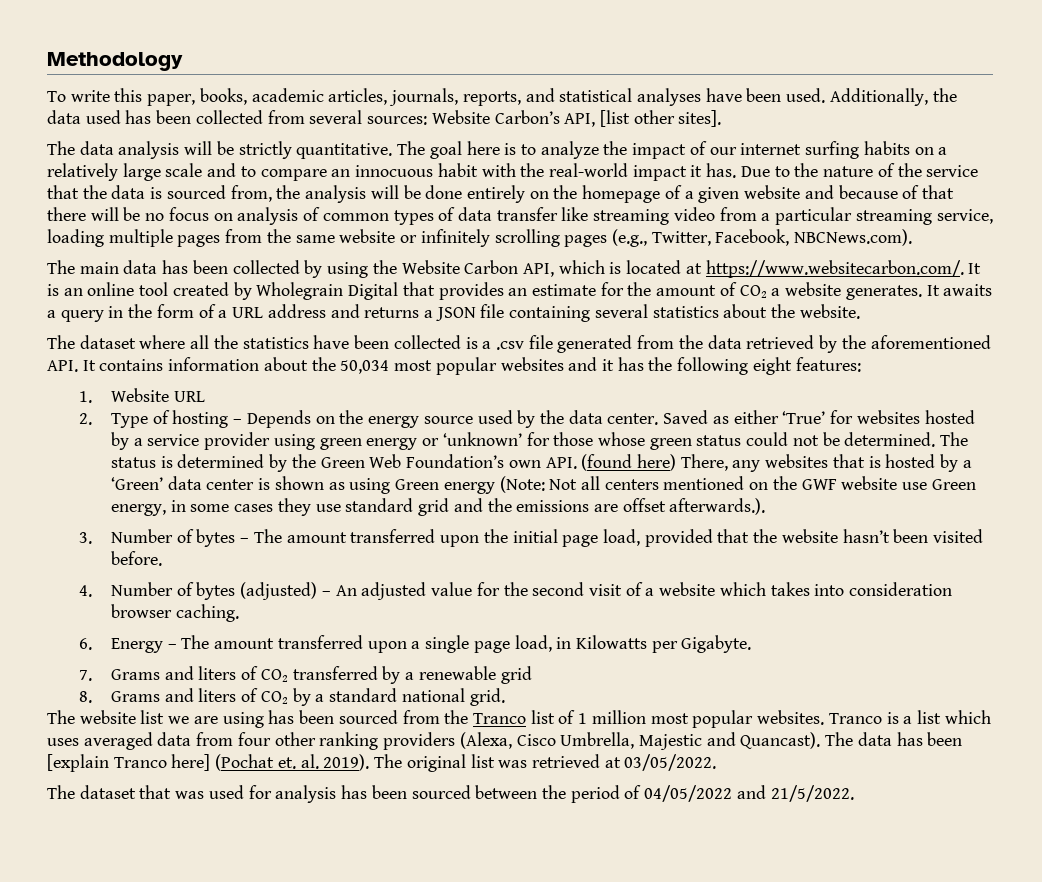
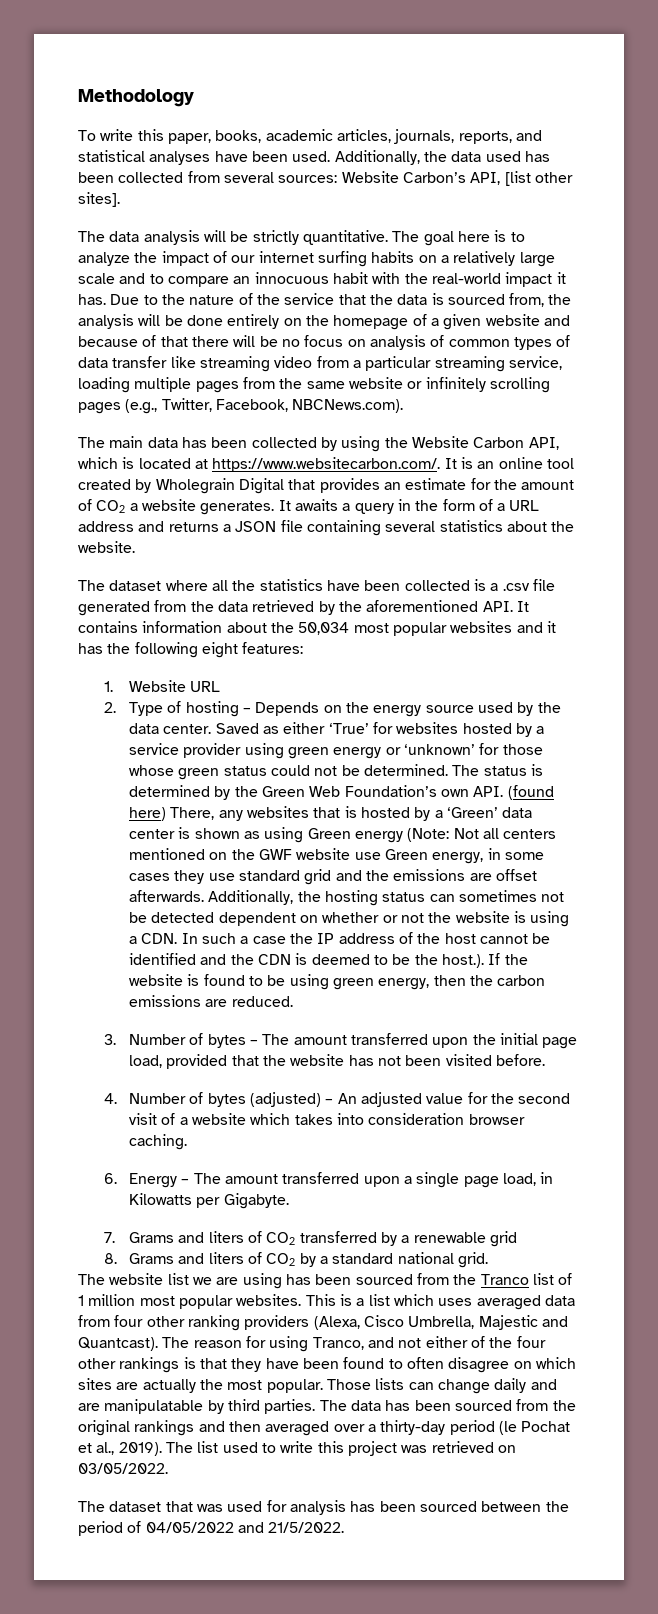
- The status is determined by the Green Web Foundation’s own API. (found here) There, any websites that is hosted by a ‘Green’ data center is shown as using Green energy (Note: Not all centers mentioned on the GWF website use Green energy, in some cases they use standard grid and the emissions are offset afterwards.).
+ The status is determined by the Green Web Foundation’s own API. (found here) There, any websites that is hosted by a ‘Green’ data center is shown as using Green energy (Note: Not all centers mentioned on the GWF website use Green energy, in some cases they use standard grid and the emissions are offset afterwards. Additionally, the hosting status can sometimes not be detected dependent on whether or not the website is using a CDN. In such a case the IP address of the host cannot be identified and the CDN is deemed to be the host.). If the website is found to be using green energy, then the carbon emissions are reduced.
- 3. Number of bytes – The amount transferred upon the initial page load, provided that the website hasn’t been visited before.
+ 3. Number of bytes – The amount transferred upon the initial page load, provided that the website has not been visited before.
- Tranco is a list which uses averaged data from four other ranking providers (Alexa, Cisco Umbrella, Majestic and Quancast). The data has been [explain Tranco here] (Pochat et. al. 2019). The original list was retrieved at 03/05/2022.
+ This is a list which uses averaged data from four other ranking providers (Alexa, Cisco Umbrella, Majestic and Quantcast). The reason for using Tranco, and not either of the four other rankings is that they have been found to often disagree on which sites are actually the most popular. Those lists can change daily and are manipulatable by third parties. The data has been sourced from the original rankings and then averaged over a thirty-day period (le Pochat et al., 2019). The list used to write this project was retrieved on 03/05/2022.

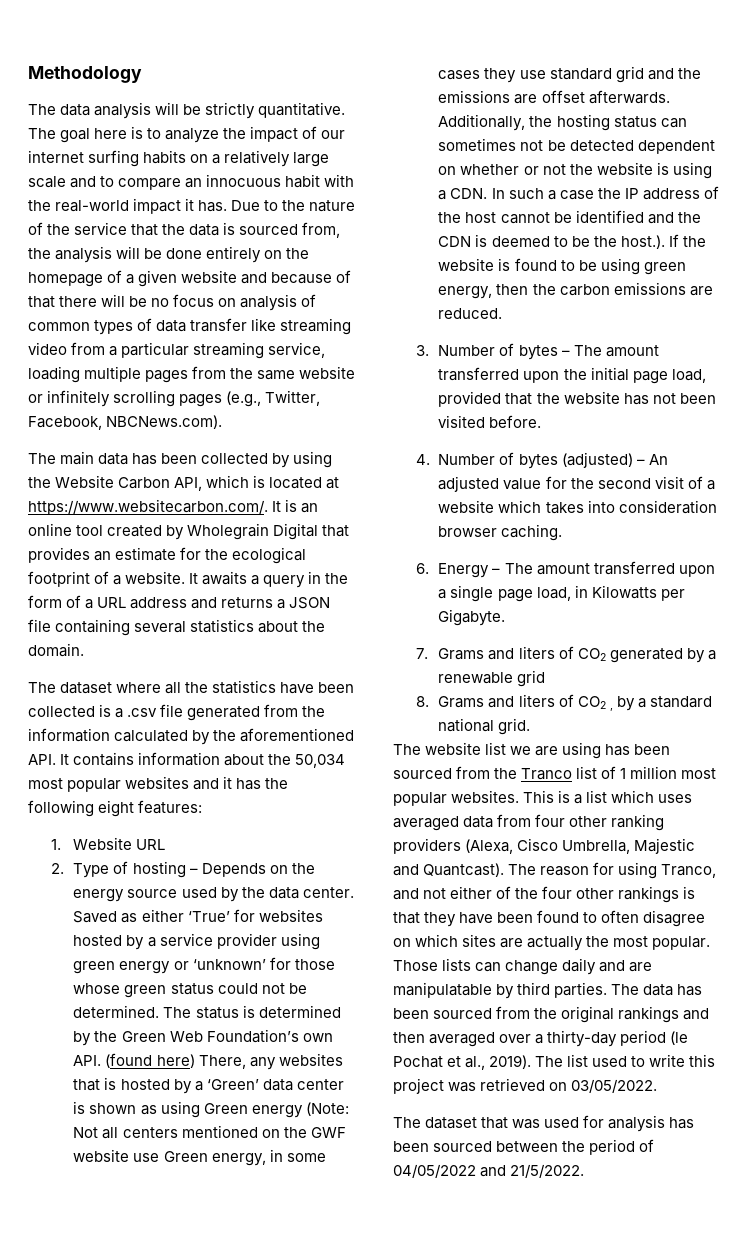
- To write this paper, books, academic articles, journals, reports, and statistical analyses have been used. Additionally, the data used has been collected from several sources: Website Carbon’s API, [list other sites].
- The main data has been collected by using the Website Carbon API, which is located at https://www.websitecarbon.com/. It is an online tool created by Wholegrain Digital that provides an estimate for the amount of CO2 a website generates.
+ The main data has been collected by using the Website Carbon API, which is located at https://www.websitecarbon.com/. It is an online tool created by Wholegrain Digital that provides an estimate for the ecological footprint of a website.
- It awaits a query in the form of a URL address and returns a JSON file containing several statistics about the website.
+ It awaits a query in the form of a URL address and returns a JSON file containing several statistics about the domain.
- The dataset where all the statistics have been collected is a .csv file generated from the data retrieved by the aforementioned API. It contains information about the 50,034 most popular websites and it has the following eight features:
+ The dataset where all the statistics have been collected is a .csv file generated from the information calculated by the aforementioned API. It contains information about the 50,034 most popular websites and it has the following eight features:
- 7. Grams and liters of CO2 transferred by a renewable grid
+ 7. Grams and liters of CO2 generated by a renewable grid
- 8. Grams and liters of CO2 by a standard national grid.
+ 8. Grams and liters of CO2 , by a standard national grid.

